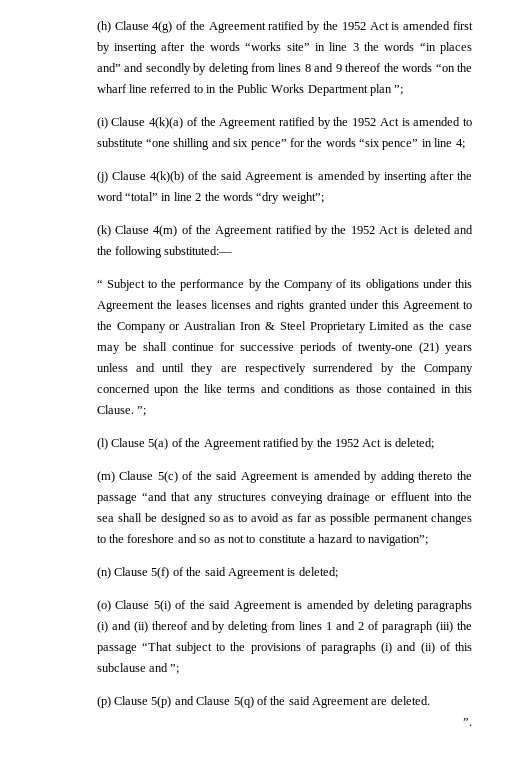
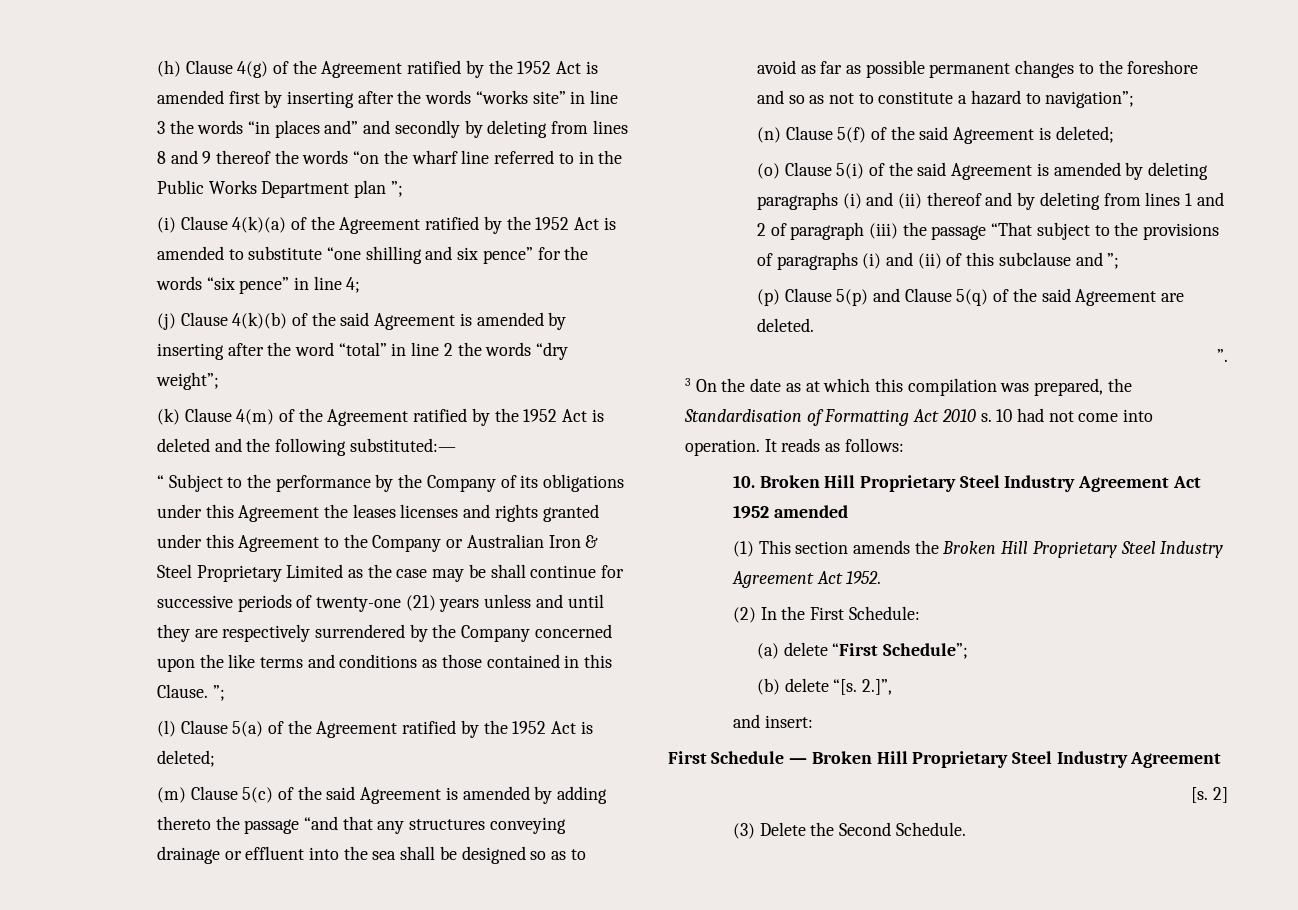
+ 3 On the date as at which this compilation was prepared, the Standardisation of Formatting Act 2010 s. 10 had not come into operation. It reads as follows:
+ 10. Broken Hill Proprietary Steel Industry Agreement Act 1952 amended
+ (1) This section amends the Broken Hill Proprietary Steel Industry Agreement Act 1952.
+ (2) In the First Schedule:
+ (a) delete “First Schedule”;
+ (b) delete “[s. 2.]”,
+ and insert:
+ First Schedule — Broken Hill Proprietary Steel Industry Agreement
+ [s. 2]
+ (3) Delete the Second Schedule.

